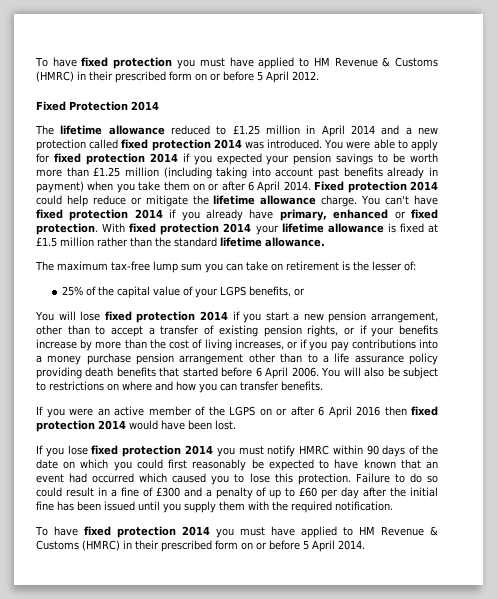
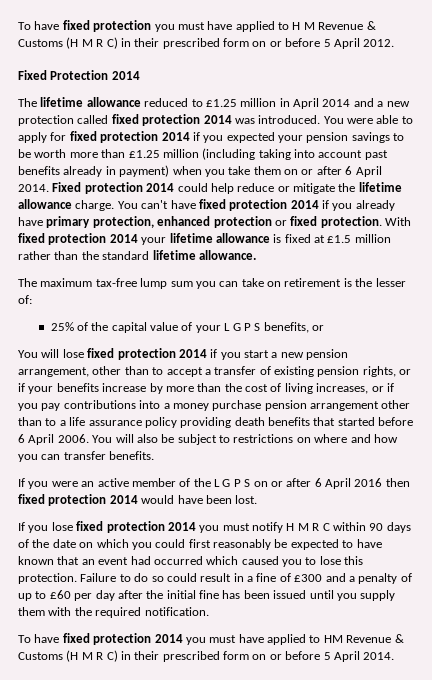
- To have fixed protection you must have applied to HM Revenue & Customs (HMRC) in their prescribed form on or before 5 April 2012.
+ To have fixed protection you must have applied to H M Revenue & Customs (H M R C) in their prescribed form on or before 5 April 2012.
- You can't have fixed protection 2014 if you already have primary, enhanced or fixed protection.
+ You can't have fixed protection 2014 if you already have primary protection, enhanced protection or fixed protection.
- 25% of the capital value of your LGPS benefits, or
+ 25% of the capital value of your L G P S benefits, or
- If you were an active member of the LGPS on or after 6 April 2016 then fixed protection 2014 would have been lost.
+ If you were an active member of the L G P S on or after 6 April 2016 then fixed protection 2014 would have been lost.
- If you lose fixed protection 2014 you must notify HMRC within 90 days of the date on which you could first reasonably be expected to have known that an event had occurred which caused you to lose this protection.
+ If you lose fixed protection 2014 you must notify H M R C within 90 days of the date on which you could first reasonably be expected to have known that an event had occurred which caused you to lose this protection.
- To have fixed protection 2014 you must have applied to HM Revenue & Customs (HMRC) in their prescribed form on or before 5 April 2014.
+ To have fixed protection 2014 you must have applied to HM Revenue & Customs (H M R C) in their prescribed form on or before 5 April 2014.

